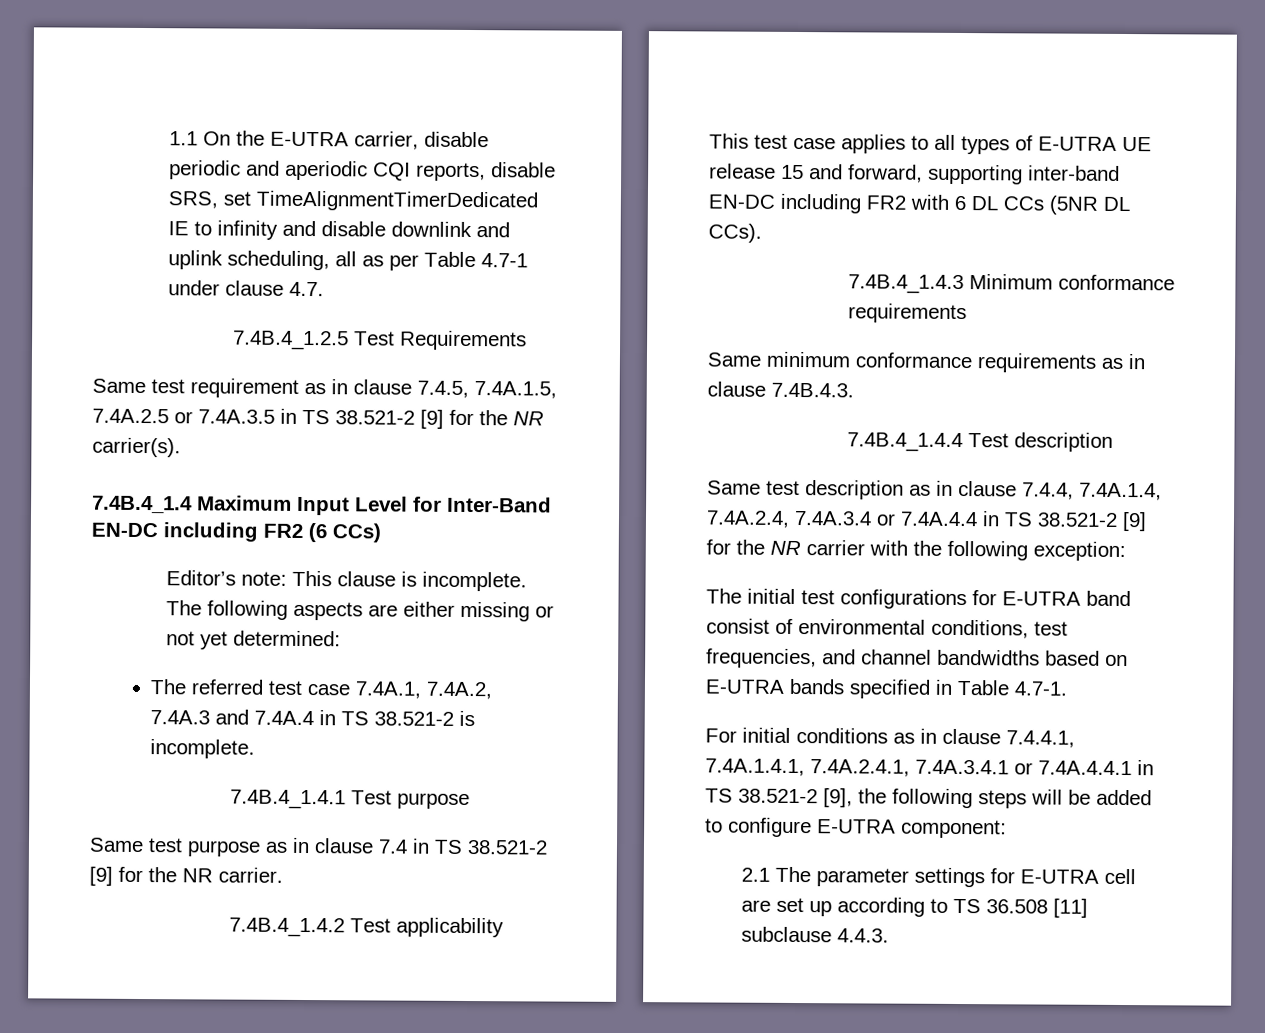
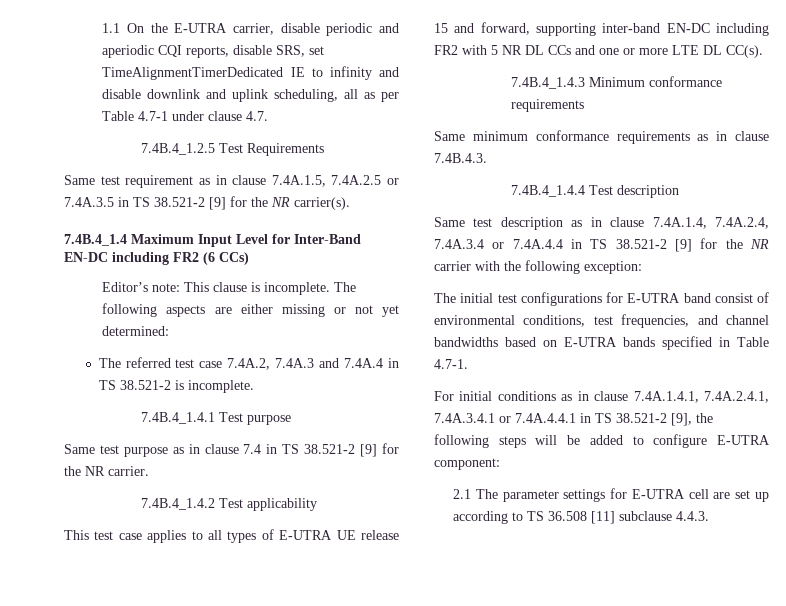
- Same test requirement as in clause 7.4.5, 7.4A.1.5, 7.4A.2.5 or 7.4A.3.5 in TS 38.521-2 [9] for the NR carrier(s).
+ Same test requirement as in clause 7.4A.1.5, 7.4A.2.5 or 7.4A.3.5 in TS 38.521-2 [9] for the NR carrier(s).
- The referred test case 7.4A.1, 7.4A.2, 7.4A.3 and 7.4A.4 in TS 38.521-2 is incomplete.
+ The referred test case 7.4A.2, 7.4A.3 and 7.4A.4 in TS 38.521-2 is incomplete.
- This test case applies to all types of E-UTRA UE release 15 and forward, supporting inter-band EN-DC including FR2 with 6 DL CCs (5NR DL CCs).
+ This test case applies to all types of E-UTRA UE release 15 and forward, supporting inter-band EN-DC including FR2 with 5 NR DL CCs and one or more LTE DL CC(s).
- Same test description as in clause 7.4.4, 7.4A.1.4, 7.4A.2.4, 7.4A.3.4 or 7.4A.4.4 in TS 38.521-2 [9] for the NR carrier with the following exception:
+ Same test description as in clause 7.4A.1.4, 7.4A.2.4, 7.4A.3.4 or 7.4A.4.4 in TS 38.521-2 [9] for the NR carrier with the following exception:
- For initial conditions as in clause 7.4.4.1, 7.4A.1.4.1, 7.4A.2.4.1, 7.4A.3.4.1 or 7.4A.4.4.1 in TS 38.521-2 [9], the following steps will be added to configure E-UTRA component:
+ For initial conditions as in clause 7.4A.1.4.1, 7.4A.2.4.1, 7.4A.3.4.1 or 7.4A.4.4.1 in TS 38.521-2 [9], the following steps will be added to configure E-UTRA component:

